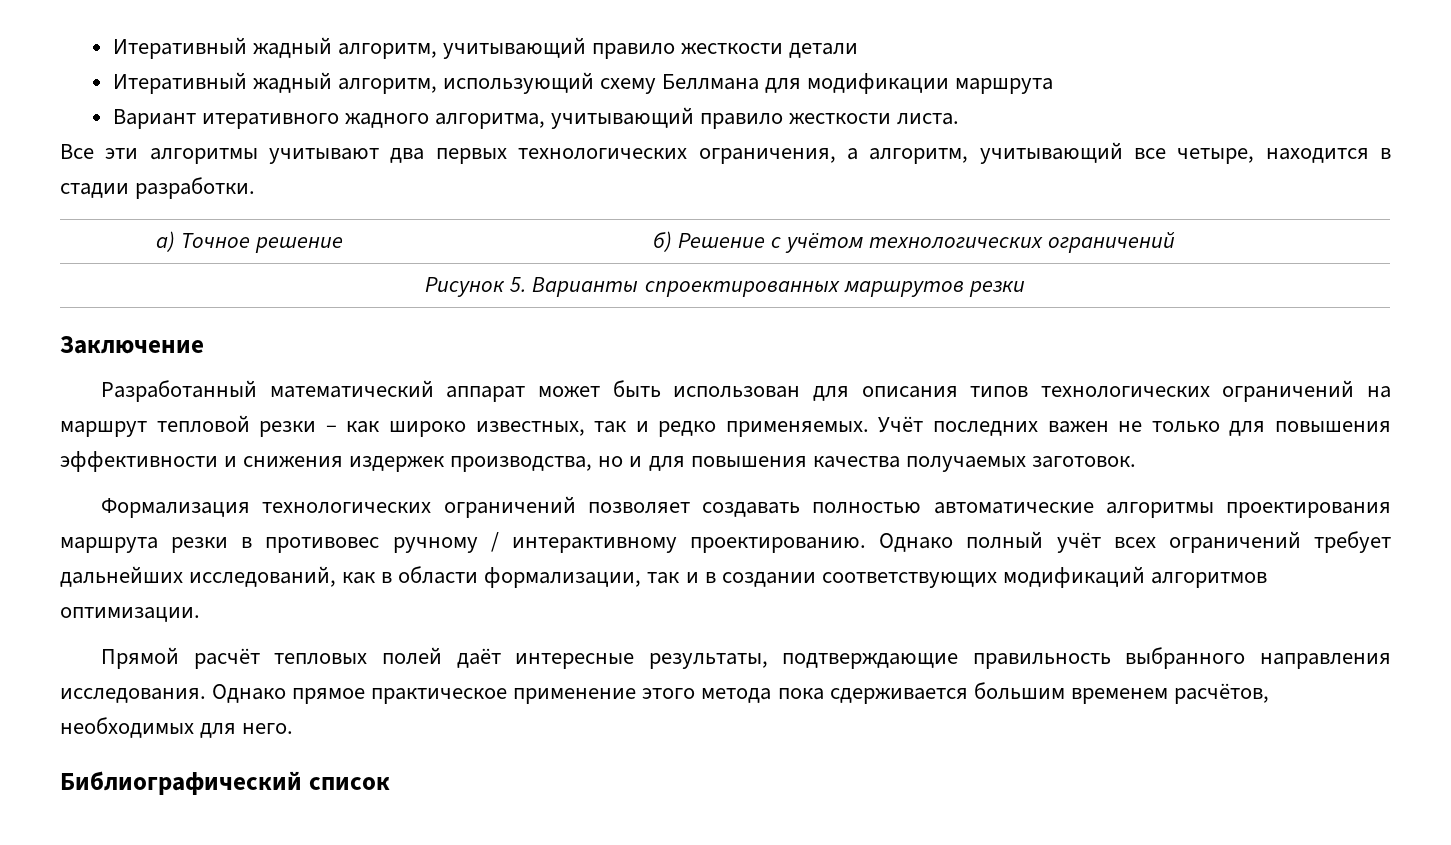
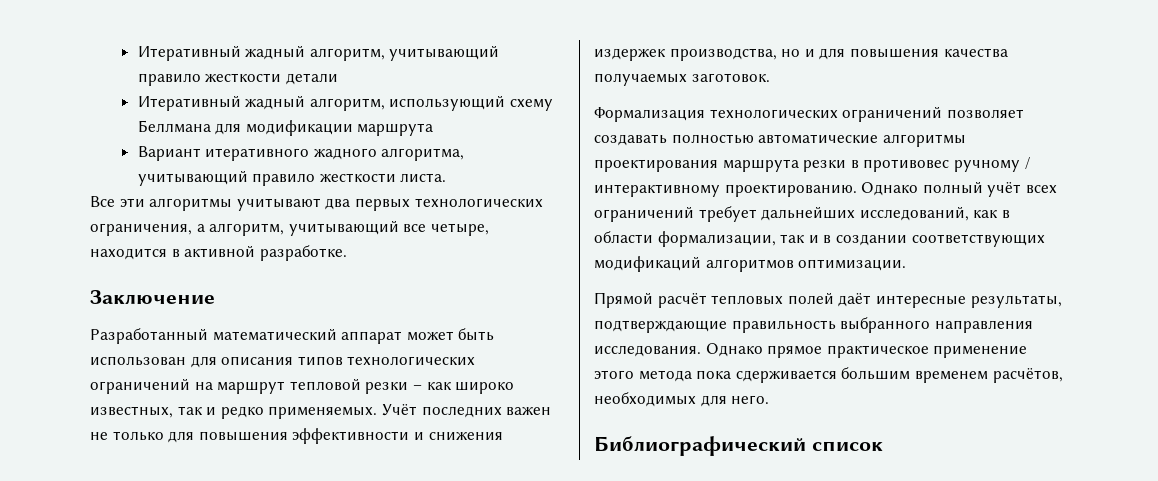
- Все эти алгоритмы учитывают два первых технологических ограничения, а алгоритм, учитывающий все четыре, находится в стадии разработки.
- а) Точное решение | б) Решение с учётом технологических ограничений
- Рисунок 5. Варианты спроектированных маршрутов резки
+ Все эти алгоритмы учитывают два первых технологических ограничения, а алгоритм, учитывающий все четыре, находится в активной разработке.

